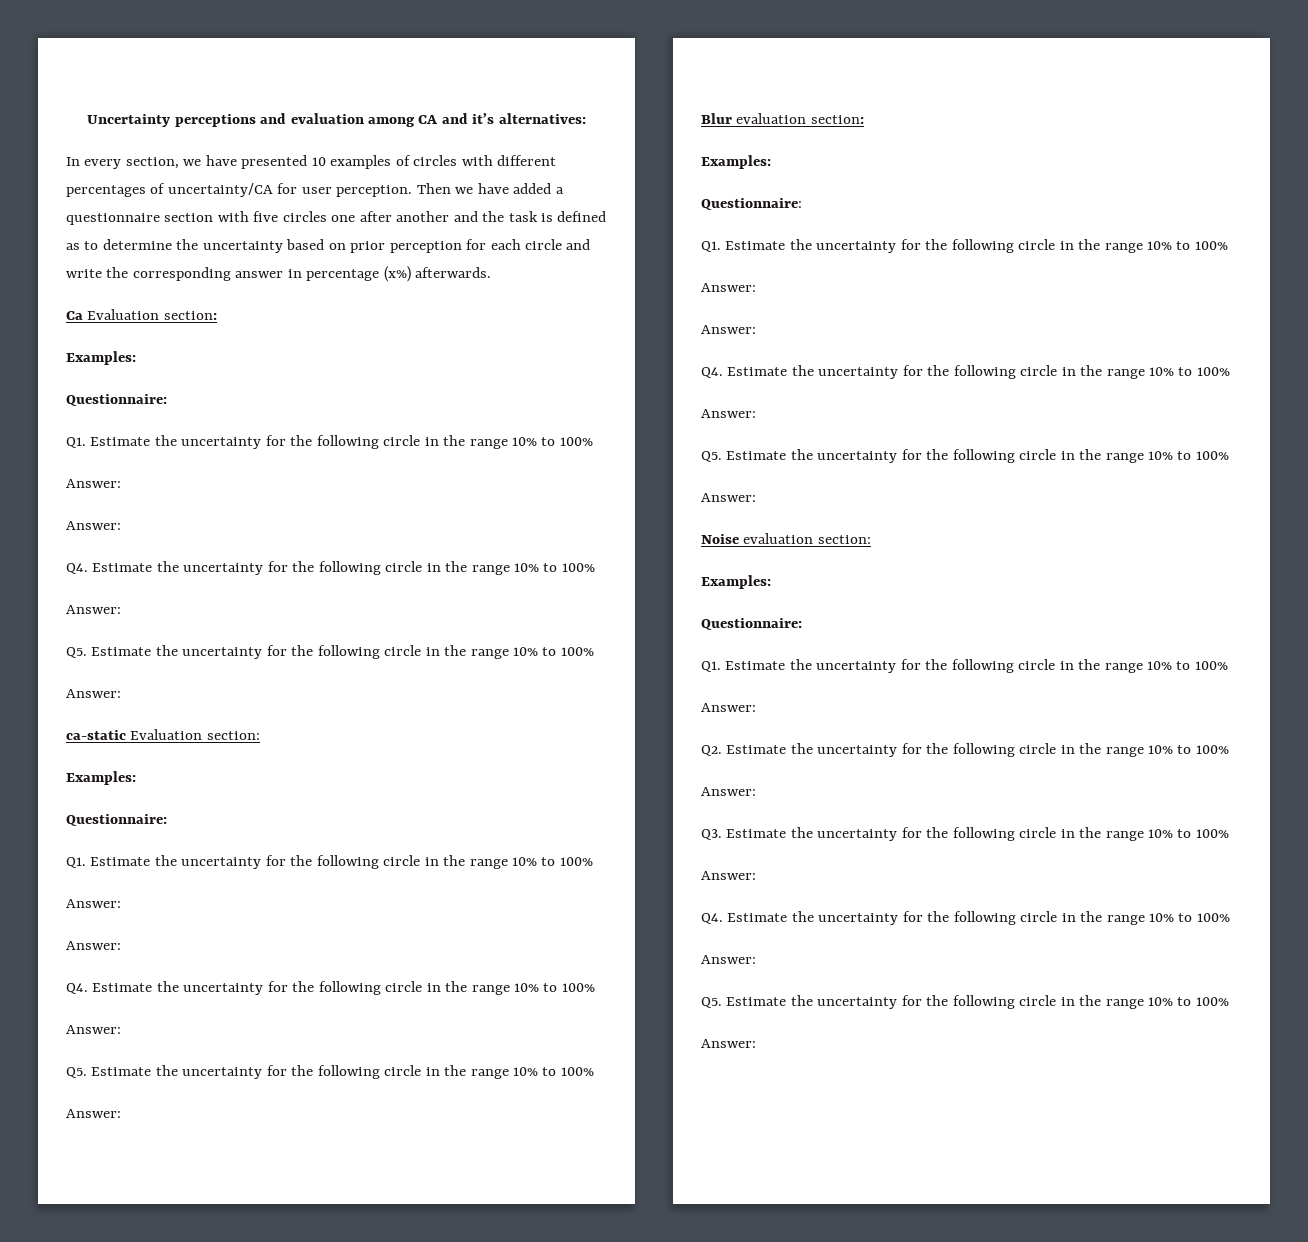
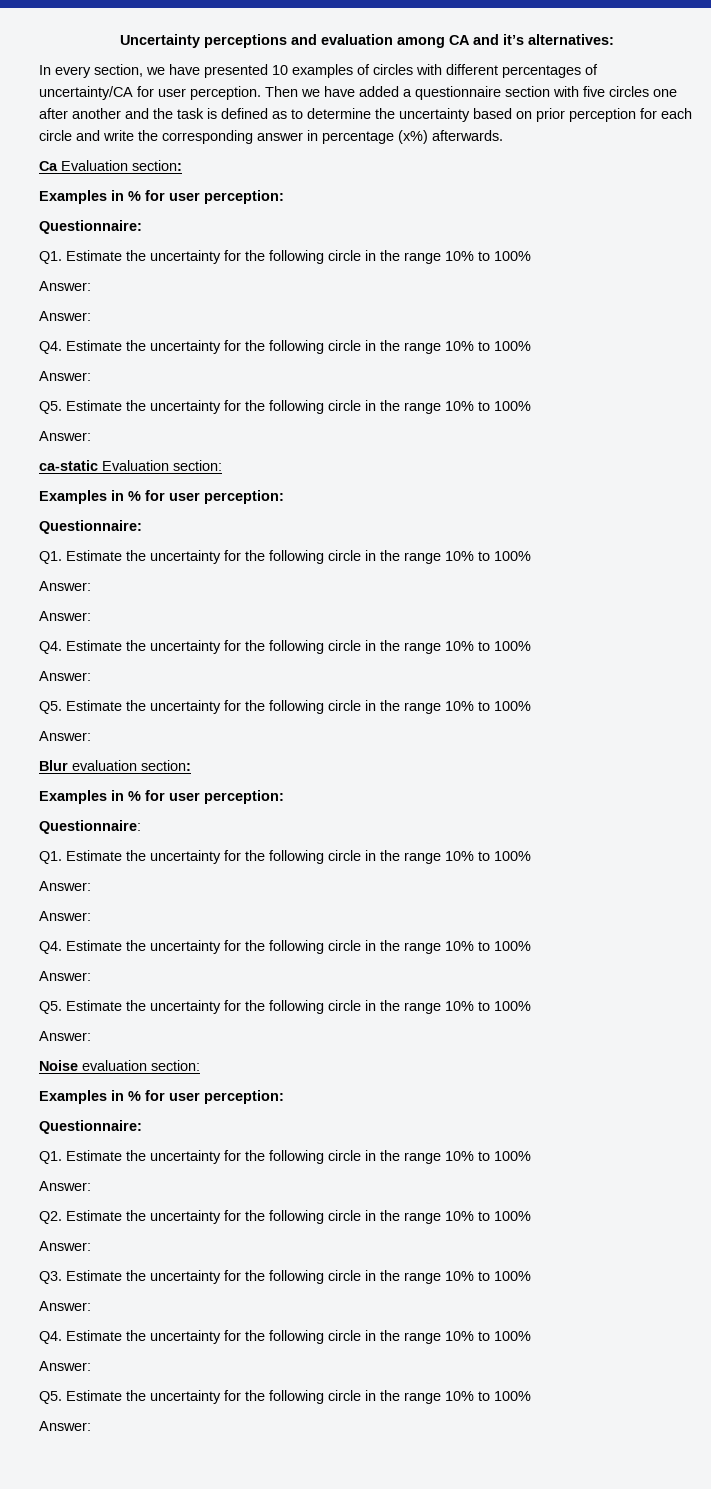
  Ca Evaluation section:
- Examples:
+ Examples in % for user perception:
  ca-static Evaluation section:
- Examples:
+ Examples in % for user perception:
  Blur evaluation section:
- Examples:
+ Examples in % for user perception:
  Noise evaluation section:
- Examples:
+ Examples in % for user perception:

